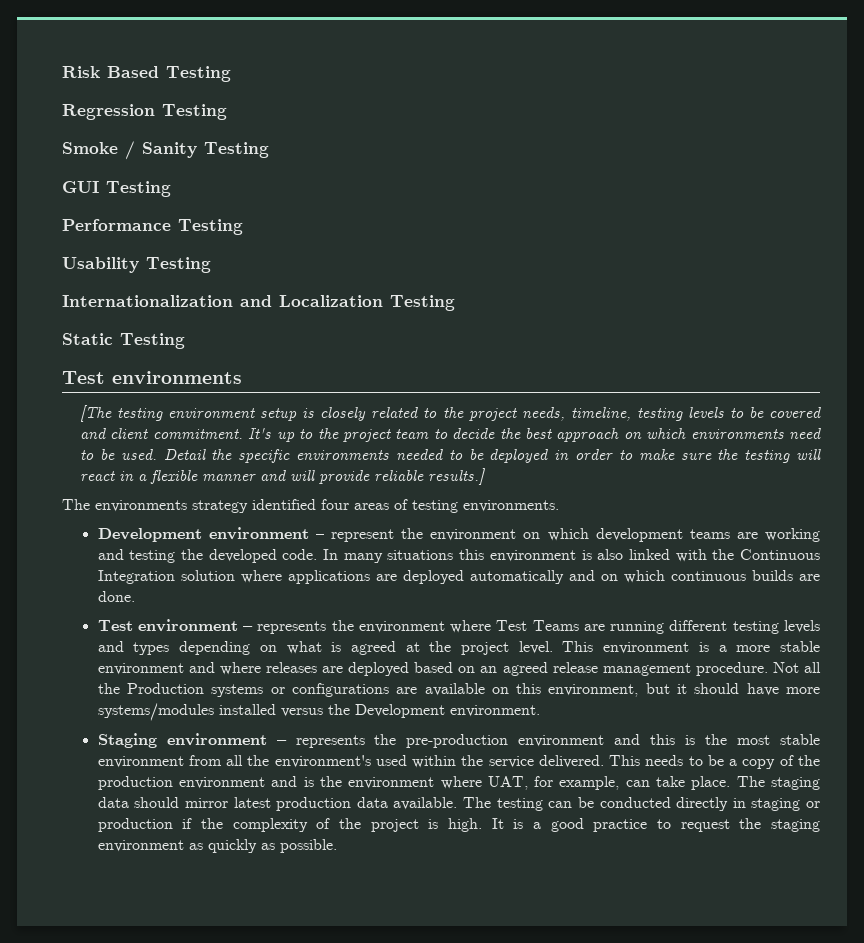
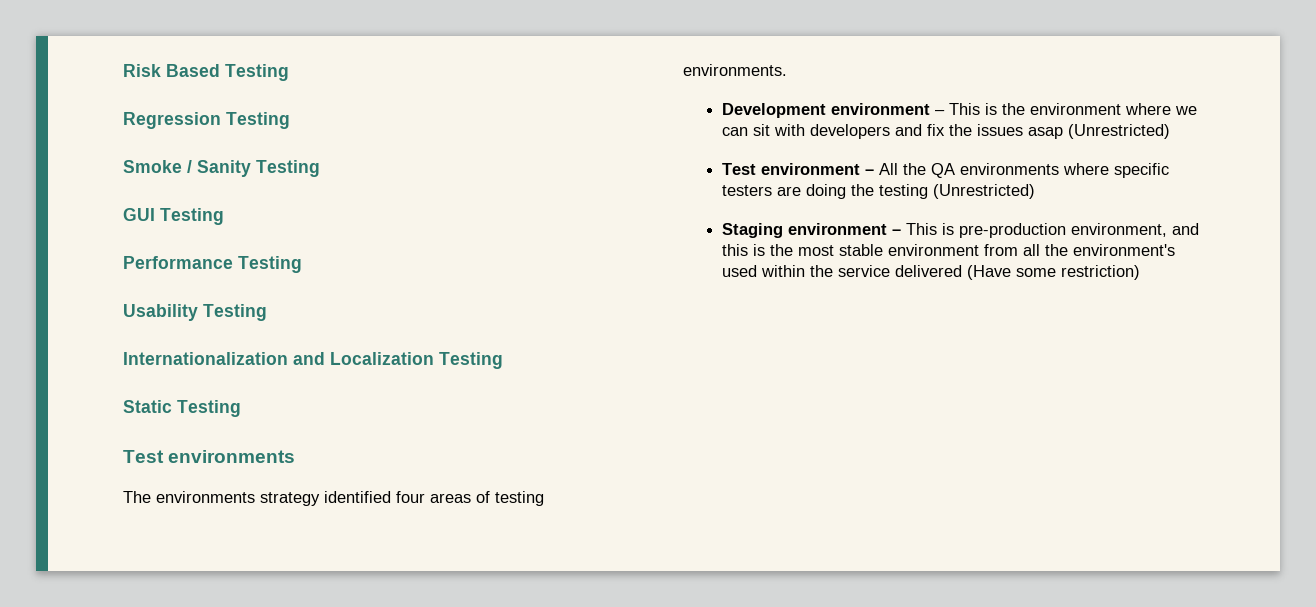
- [The testing environment setup is closely related to the project needs, timeline, testing levels to be covered and client commitment. It's up to the project team to decide the best approach on which environments need to be used. Detail the specific environments needed to be deployed in order to make sure the testing will react in a flexible manner and will provide reliable results.]
- Development environment – represent the environment on which development teams are working and testing the developed code. In many situations this environment is also linked with the Continuous Integration solution where applications are deployed automatically and on which continuous builds are done.
- Test environment – represents the environment where Test Teams are running different testing levels and types depending on what is agreed at the project level. This environment is a more stable environment and where releases are deployed based on an agreed release management procedure. Not all the Production systems or configurations are available on this environment, but it should have more systems/modules installed versus the Development environment.
+ Development environment – This is the environment where we can sit with developers and fix the issues asap (Unrestricted)
+ Test environment – All the QA environments where specific testers are doing the testing (Unrestricted)
- Staging environment – represents the pre-production environment and this is the most stable environment from all the environment's used within the service delivered. This needs to be a copy of the production environment and is the environment where UAT, for example, can take place. The staging data should mirror latest production data available. The testing can be conducted directly in staging or production if the complexity of the project is high. It is a good practice to request the staging environment as quickly as possible.
+ Staging environment – This is pre-production environment, and this is the most stable environment from all the environment's used within the service delivered (Have some restriction)

